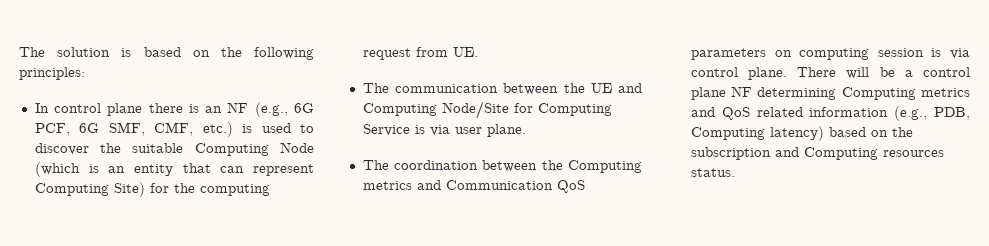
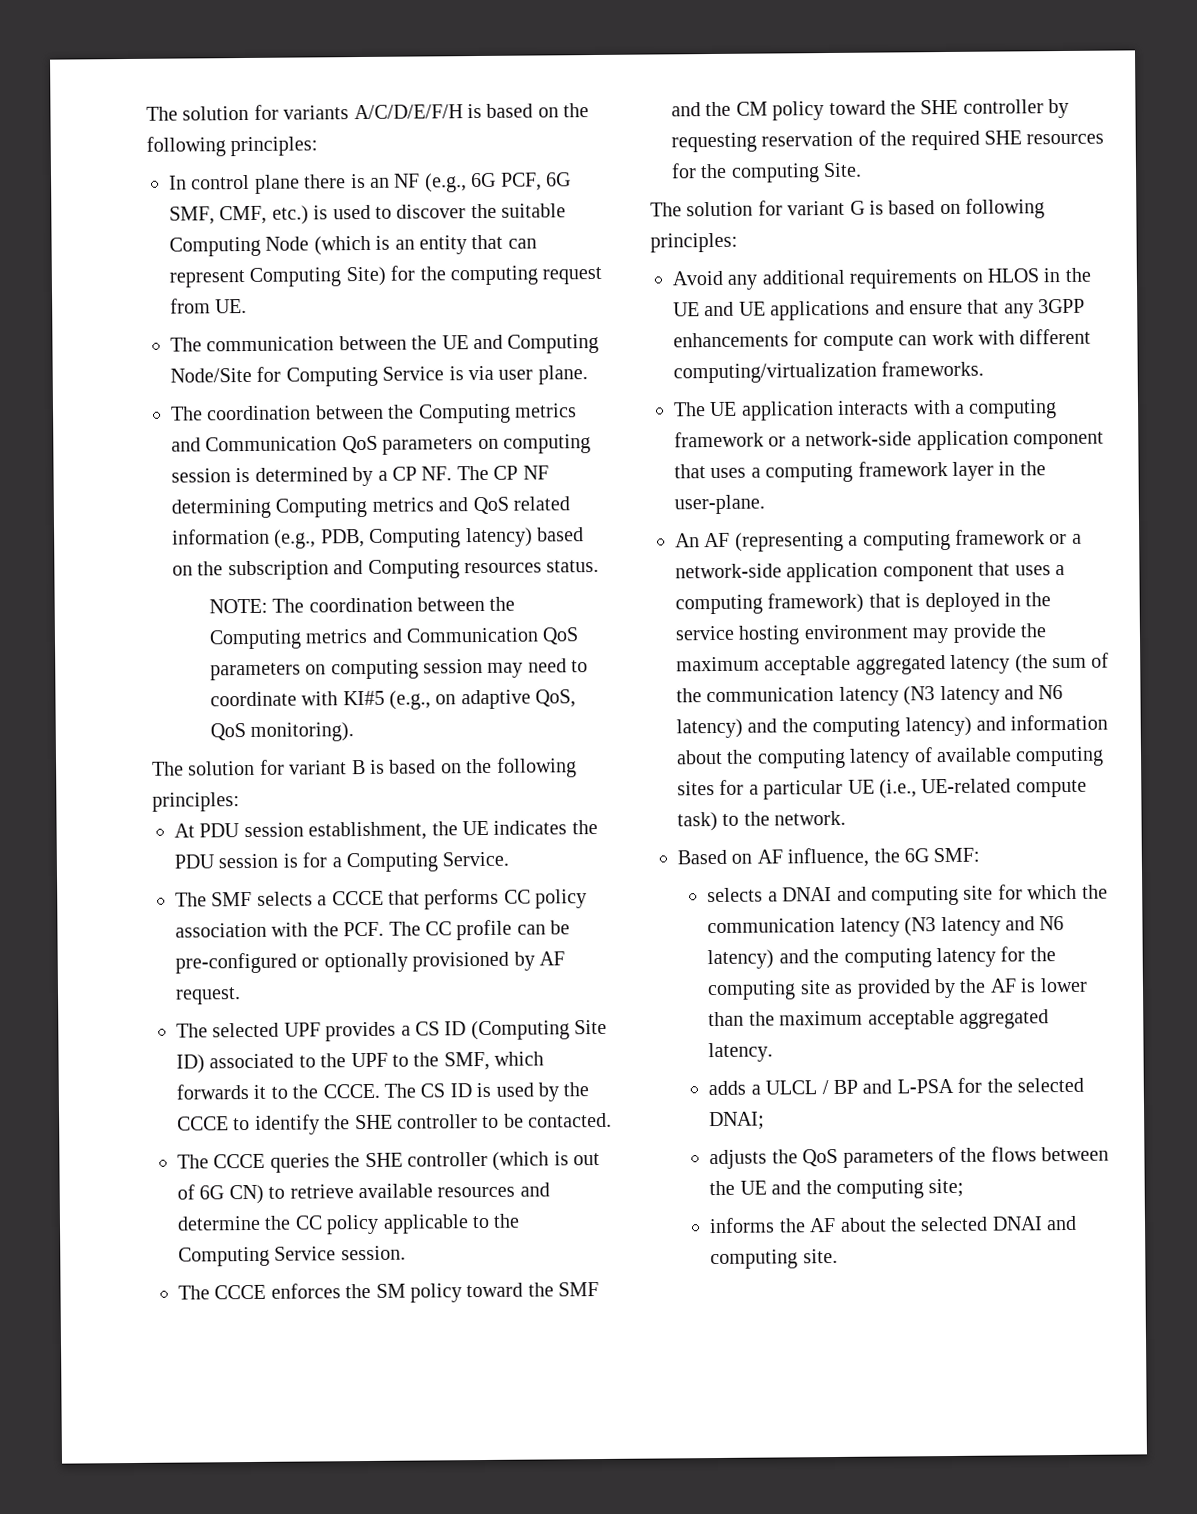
- The solution is based on the following principles:
+ The solution for variants A/C/D/E/F/H is based on the following principles:
- The coordination between the Computing metrics and Communication QoS parameters on computing session is via control plane. There will be a control plane NF determining Computing metrics and QoS related information (e.g., PDB, Computing latency) based on the subscription and Computing resources status.
+ The coordination between the Computing metrics and Communication QoS parameters on computing session is determined by a CP NF. The CP NF determining Computing metrics and QoS related information (e.g., PDB, Computing latency) based on the subscription and Computing resources status.
+ NOTE: The coordination between the Computing metrics and Communication QoS parameters on computing session may need to coordinate with KI#5 (e.g., on adaptive QoS, QoS monitoring).
+ The solution for variant B is based on the following principles:
+ At PDU session establishment, the UE indicates the PDU session is for a Computing Service.
+ The SMF selects a CCCE that performs CC policy association with the PCF. The CC profile can be pre-configured or optionally provisioned by AF request.
+ The selected UPF provides a CS ID (Computing Site ID) associated to the UPF to the SMF, which forwards it to the CCCE. The CS ID is used by the CCCE to identify the SHE controller to be contacted.
+ The CCCE queries the SHE controller (which is out of 6G CN) to retrieve available resources and determine the CC policy applicable to the Computing Service session.
+ The CCCE enforces the SM policy toward the SMF and the CM policy toward the SHE controller by requesting reservation of the required SHE resources for the computing Site.
+ The solution for variant G is based on following principles:
+ Avoid any additional requirements on HLOS in the UE and UE applications and ensure that any 3GPP enhancements for compute can work with different computing/virtualization frameworks.
+ The UE application interacts with a computing framework or a network-side application component that uses a computing framework layer in the user-plane.
+ An AF (representing a computing framework or a network-side application component that uses a computing framework) that is deployed in the service hosting environment may provide the maximum acceptable aggregated latency (the sum of the communication latency (N3 latency and N6 latency) and the computing latency) and information about the computing latency of available computing sites for a particular UE (i.e., UE-related compute task) to the network.
+ Based on AF influence, the 6G SMF:
+ selects a DNAI and computing site for which the communication latency (N3 latency and N6 latency) and the computing latency for the computing site as provided by the AF is lower than the maximum acceptable aggregated latency.
+ adds a ULCL / BP and L-PSA for the selected DNAI;
+ adjusts the QoS parameters of the flows between the UE and the computing site;
+ informs the AF about the selected DNAI and computing site.

